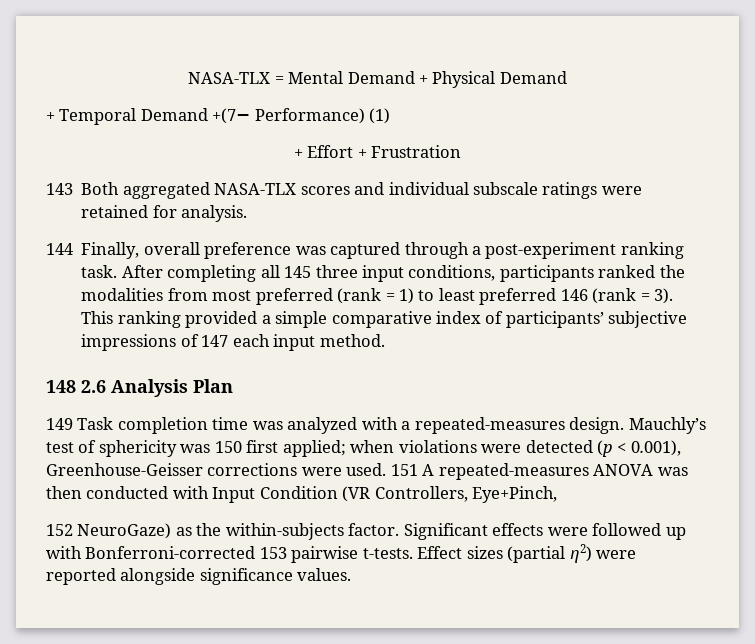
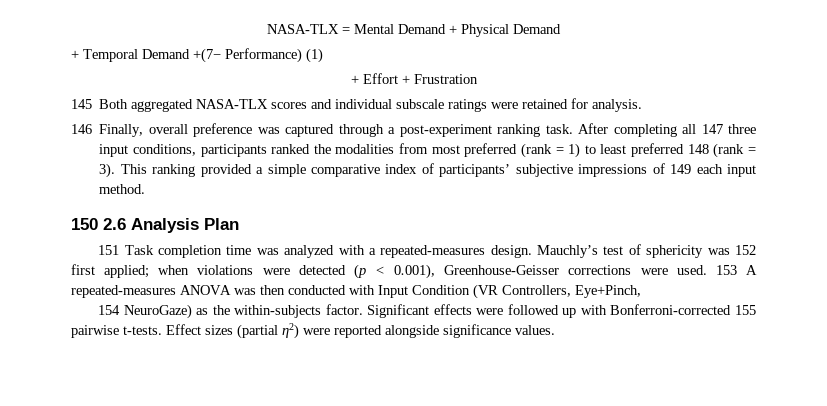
- 143 Both aggregated NASA-TLX scores and individual subscale ratings were retained for analysis.
+ 145 Both aggregated NASA-TLX scores and individual subscale ratings were retained for analysis.
- 144 Finally, overall preference was captured through a post-experiment ranking task.
+ 146 Finally, overall preference was captured through a post-experiment ranking task.
- After completing all 145 three input conditions, participants ranked the modalities from most preferred (rank = 1) to least preferred 146 (rank = 3).
+ After completing all 147 three input conditions, participants ranked the modalities from most preferred (rank = 1) to least preferred 148 (rank = 3).
- This ranking provided a simple comparative index of participants’ subjective impressions of 147 each input method.
+ This ranking provided a simple comparative index of participants’ subjective impressions of 149 each input method.
- 148 2.6 Analysis Plan
+ 150 2.6 Analysis Plan
- 149 Task completion time was analyzed with a repeated-measures design.
+ 151 Task completion time was analyzed with a repeated-measures design.
- Mauchly’s test of sphericity was 150 first applied; when violations were detected (p < 0.001), Greenhouse-Geisser corrections were used.
+ Mauchly’s test of sphericity was 152 first applied; when violations were detected (p < 0.001), Greenhouse-Geisser corrections were used.
- 151 A repeated-measures ANOVA was then conducted with Input Condition (VR Controllers, Eye+Pinch,
+ 153 A repeated-measures ANOVA was then conducted with Input Condition (VR Controllers, Eye+Pinch,
- 152 NeuroGaze) as the within-subjects factor.
+ 154 NeuroGaze) as the within-subjects factor.
- Significant effects were followed up with Bonferroni-corrected 153 pairwise t-tests.
+ Significant effects were followed up with Bonferroni-corrected 155 pairwise t-tests.

